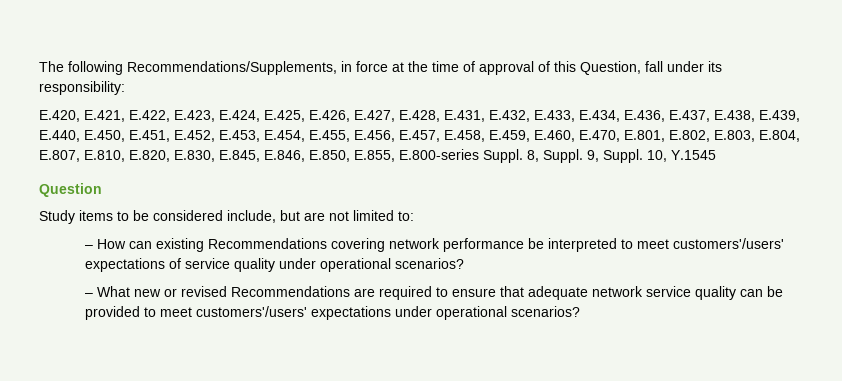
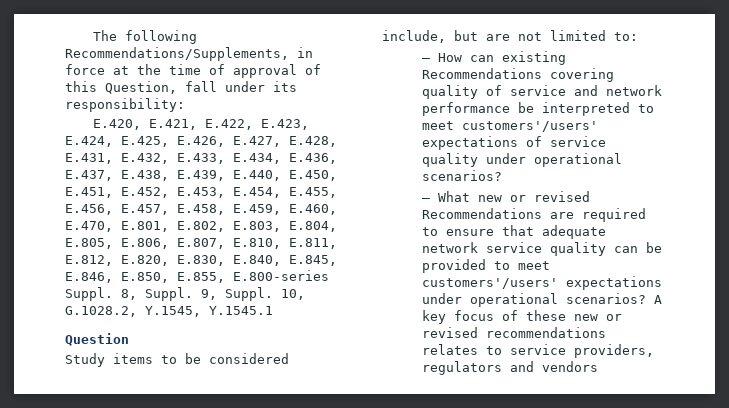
- E.420, E.421, E.422, E.423, E.424, E.425, E.426, E.427, E.428, E.431, E.432, E.433, E.434, E.436, E.437, E.438, E.439, E.440, E.450, E.451, E.452, E.453, E.454, E.455, E.456, E.457, E.458, E.459, E.460, E.470, E.801, E.802, E.803, E.804, E.807, E.810, E.820, E.830, E.845, E.846, E.850, E.855, E.800‑series Suppl.
+ E.420, E.421, E.422, E.423, E.424, E.425, E.426, E.427, E.428, E.431, E.432, E.433, E.434, E.436, E.437, E.438, E.439, E.440, E.450, E.451, E.452, E.453, E.454, E.455, E.456, E.457, E.458, E.459, E.460, E.470, E.801, E.802, E.803, E.804, E.805, E.806, E.807, E.810, E.811, E.812, E.820, E.830, E.840, E.845, E.846, E.850, E.855, E.800‑series Suppl.
- 10, Y.1545
+ 10, G.1028.2, Y.1545, Y.1545.1
- – How can existing Recommendations covering network performance be interpreted to meet customers'/users' expectations of service quality under operational scenarios?
+ – How can existing Recommendations covering quality of service and network performance be interpreted to meet customers'/users' expectations of service quality under operational scenarios?
+ A key focus of these new or revised recommendations relates to service providers, regulators and vendors

